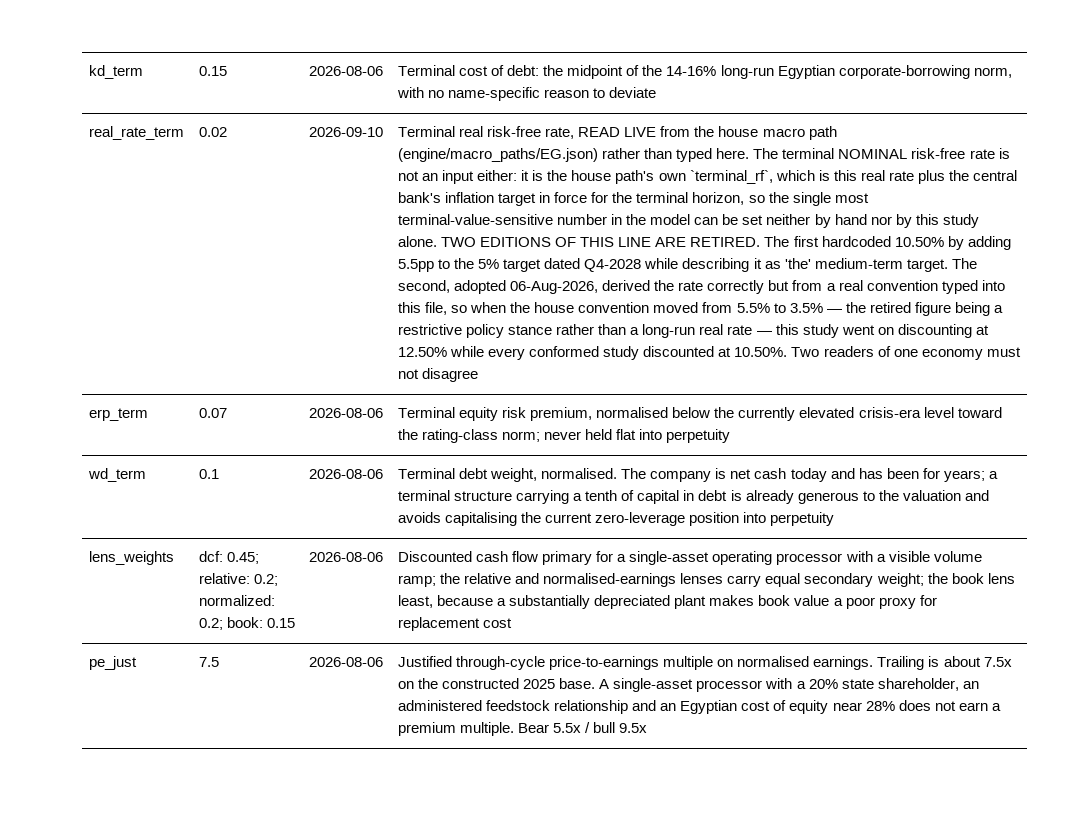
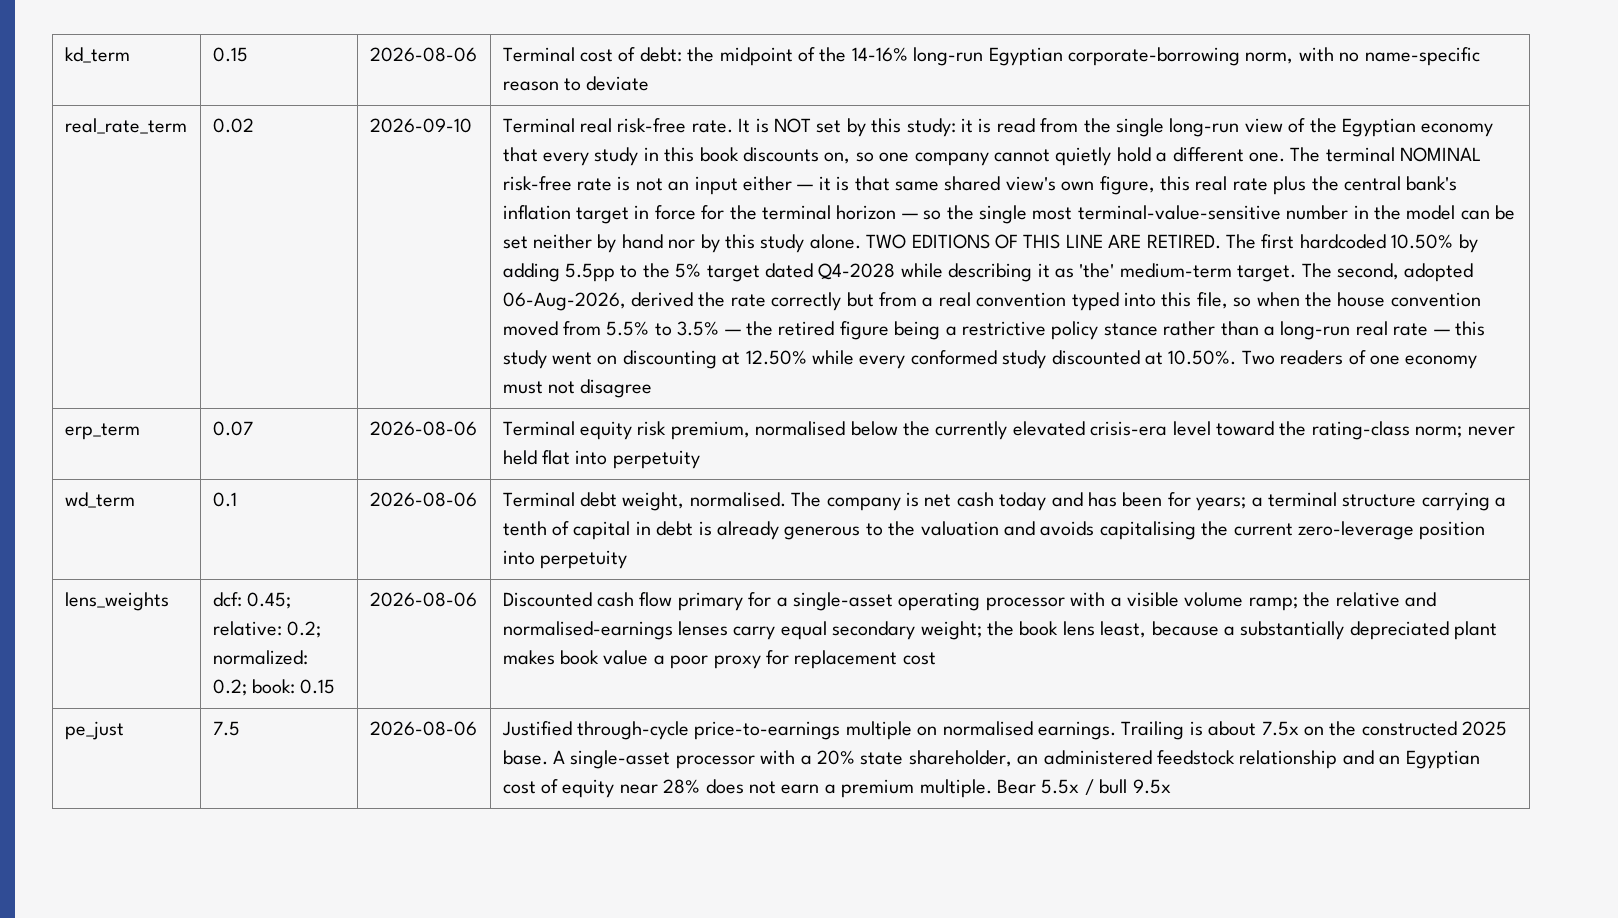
- Terminal real risk-free rate, READ LIVE from the house macro path (engine/macro_paths/EG.json) rather than typed here.
+ Terminal real risk-free rate. It is NOT set by this study: it is read from the single long-run view of the Egyptian economy that every study in this book discounts on, so one company cannot quietly hold a different one.
- The terminal NOMINAL risk-free rate is not an input either: it is the house path's own `terminal_rf`, which is this real rate plus the central bank's inflation target in force for the terminal horizon, so the single most terminal-value-sensitive number in the model can be set neither by hand nor by this study alone.
+ The terminal NOMINAL risk-free rate is not an input either — it is that same shared view's own figure, this real rate plus the central bank's inflation target in force for the terminal horizon — so the single most terminal-value-sensitive number in the model can be set neither by hand nor by this study alone.

